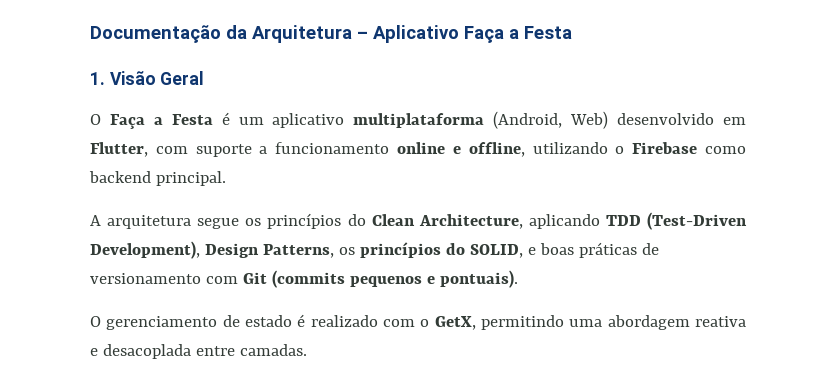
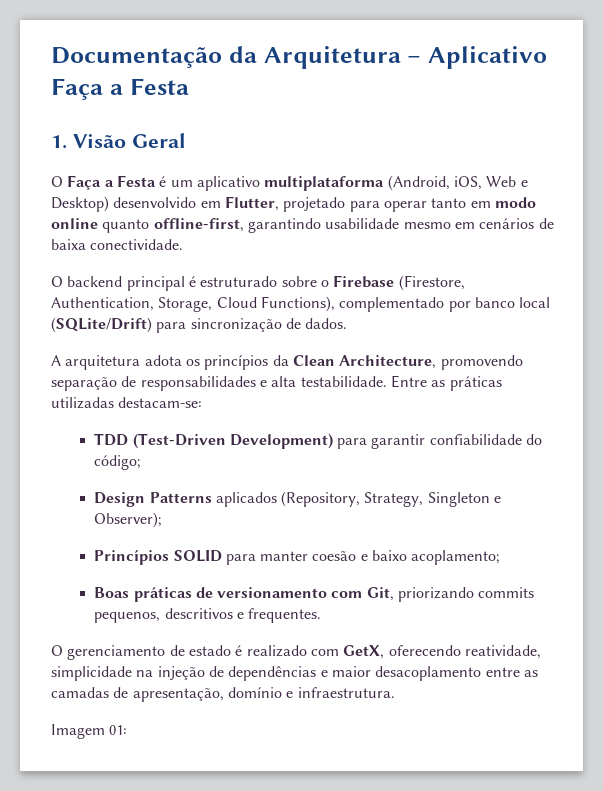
- O Faça a Festa é um aplicativo multiplataforma (Android, Web) desenvolvido em Flutter, com suporte a funcionamento online e offline, utilizando o Firebase como backend principal.
+ O Faça a Festa é um aplicativo multiplataforma (Android, iOS, Web e Desktop) desenvolvido em Flutter, projetado para operar tanto em modo online quanto offline-first, garantindo usabilidade mesmo em cenários de baixa conectividade.
+ O backend principal é estruturado sobre o Firebase (Firestore, Authentication, Storage, Cloud Functions), complementado por banco local (SQLite/Drift) para sincronização de dados.
- A arquitetura segue os princípios do Clean Architecture, aplicando TDD (Test-Driven Development), Design Patterns, os princípios do SOLID, e boas práticas de versionamento com Git (commits pequenos e pontuais).
+ A arquitetura adota os princípios da Clean Architecture, promovendo separação de responsabilidades e alta testabilidade. Entre as práticas utilizadas destacam-se:
+ TDD (Test-Driven Development) para garantir confiabilidade do código;
+ Design Patterns aplicados (Repository, Strategy, Singleton e Observer);
+ Princípios SOLID para manter coesão e baixo acoplamento;
+ Boas práticas de versionamento com Git, priorizando commits pequenos, descritivos e frequentes.
- O gerenciamento de estado é realizado com o GetX, permitindo uma abordagem reativa e desacoplada entre camadas.
+ O gerenciamento de estado é realizado com GetX, oferecendo reatividade, simplicidade na injeção de dependências e maior desacoplamento entre as camadas de apresentação, domínio e infraestrutura.
+ Imagem 01:

